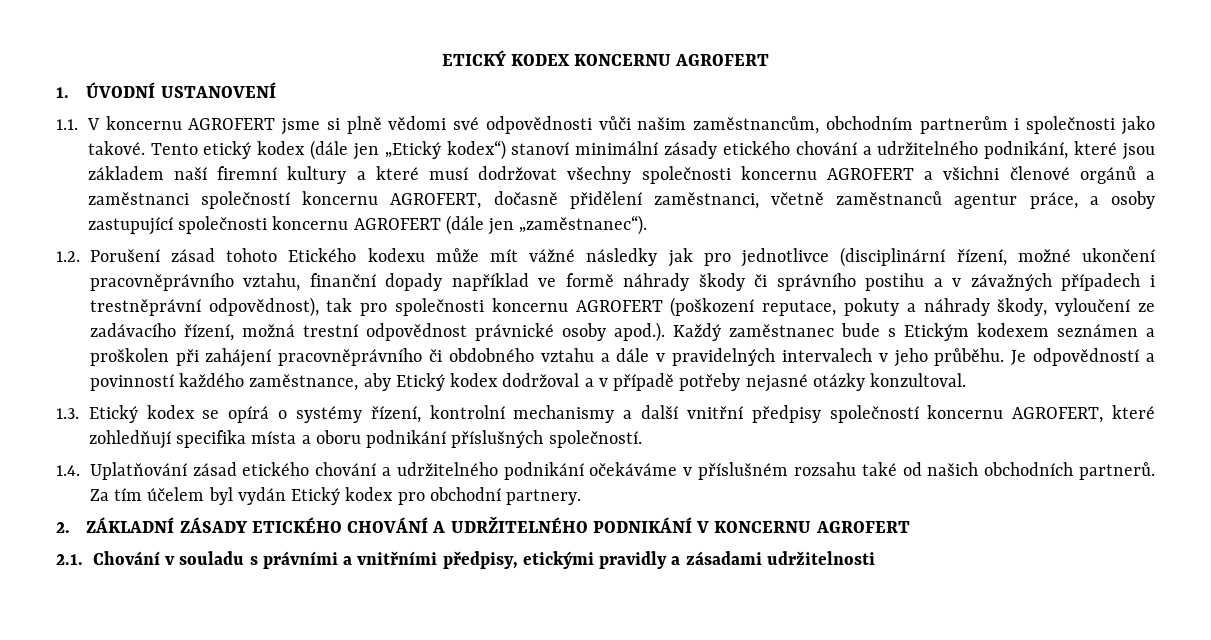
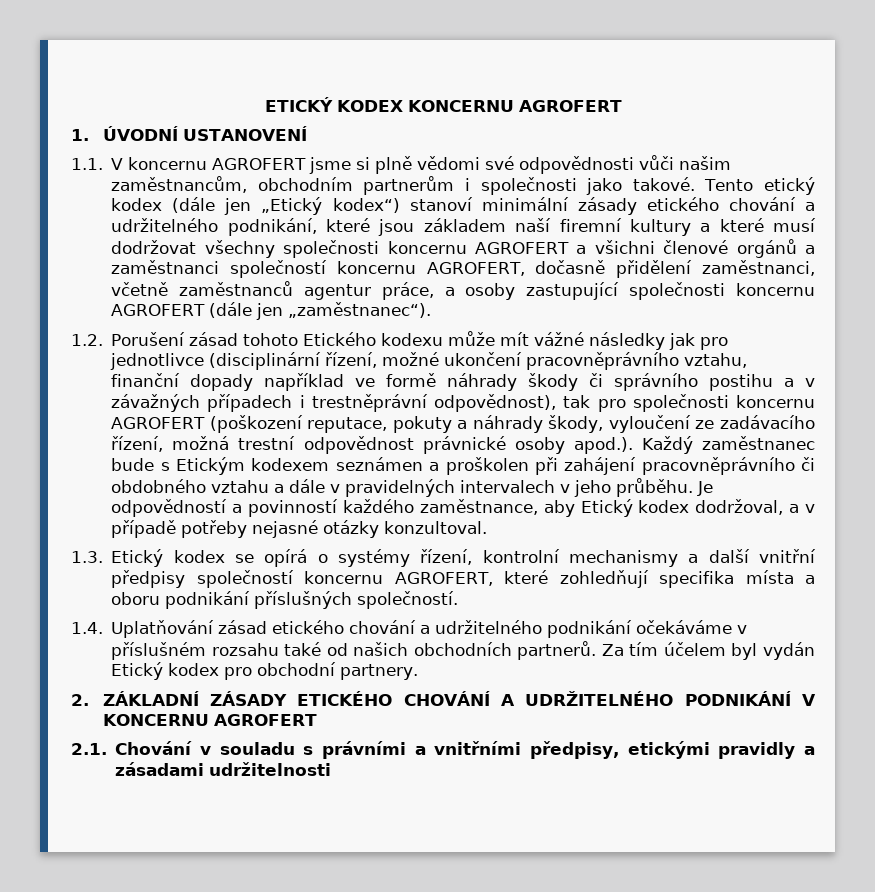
- Je odpovědností a povinností každého zaměstnance, aby Etický kodex dodržoval a v případě potřeby nejasné otázky konzultoval.
+ Je odpovědností a povinností každého zaměstnance, aby Etický kodex dodržoval, a v případě potřeby nejasné otázky konzultoval.

